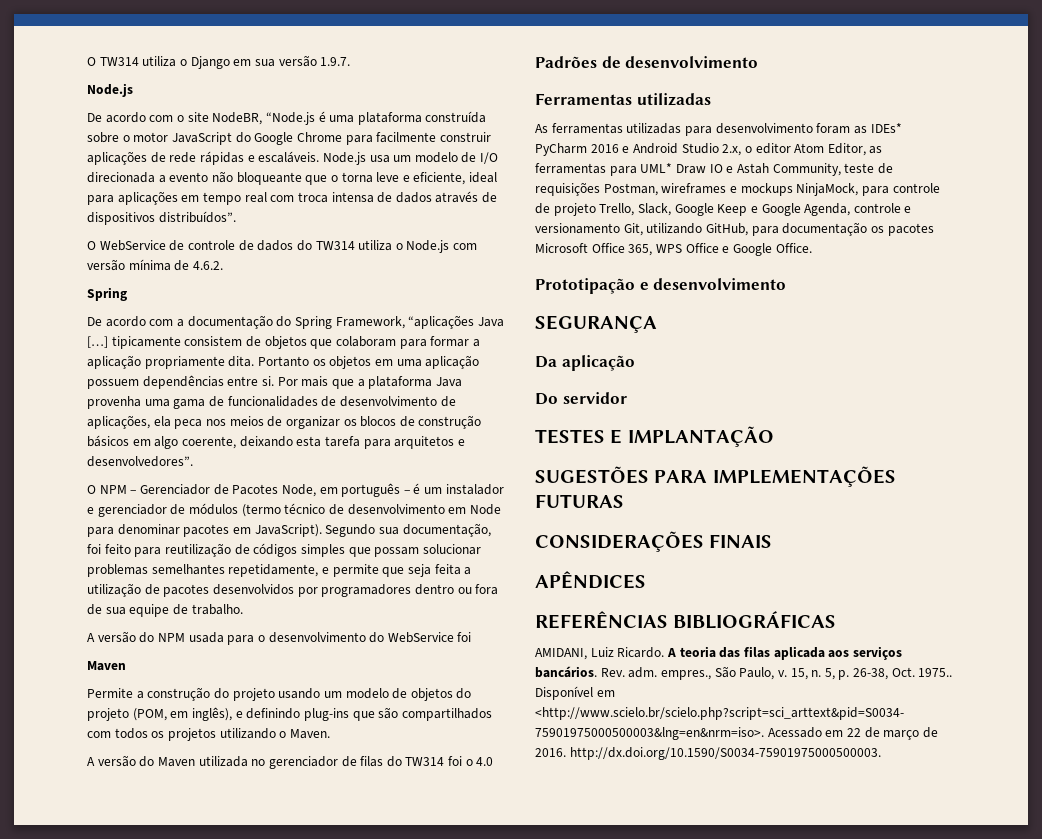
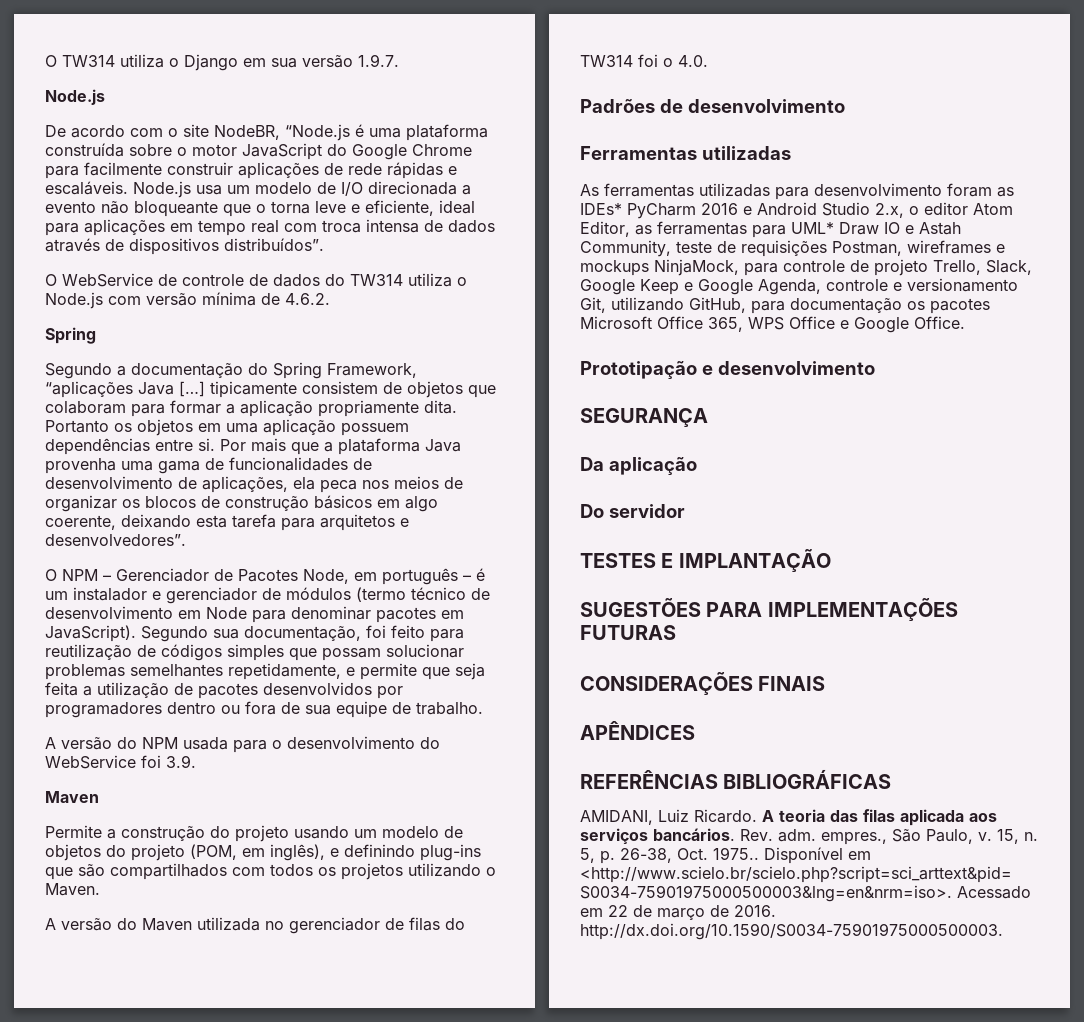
- De acordo com a documentação do Spring Framework, “aplicações Java […] tipicamente consistem de objetos que colaboram para formar a aplicação propriamente dita.
+ Segundo a documentação do Spring Framework, “aplicações Java […] tipicamente consistem de objetos que colaboram para formar a aplicação propriamente dita.
- A versão do NPM usada para o desenvolvimento do WebService foi
+ A versão do NPM usada para o desenvolvimento do WebService foi 3.9.
- A versão do Maven utilizada no gerenciador de filas do TW314 foi o 4.0
+ A versão do Maven utilizada no gerenciador de filas do TW314 foi o 4.0.

